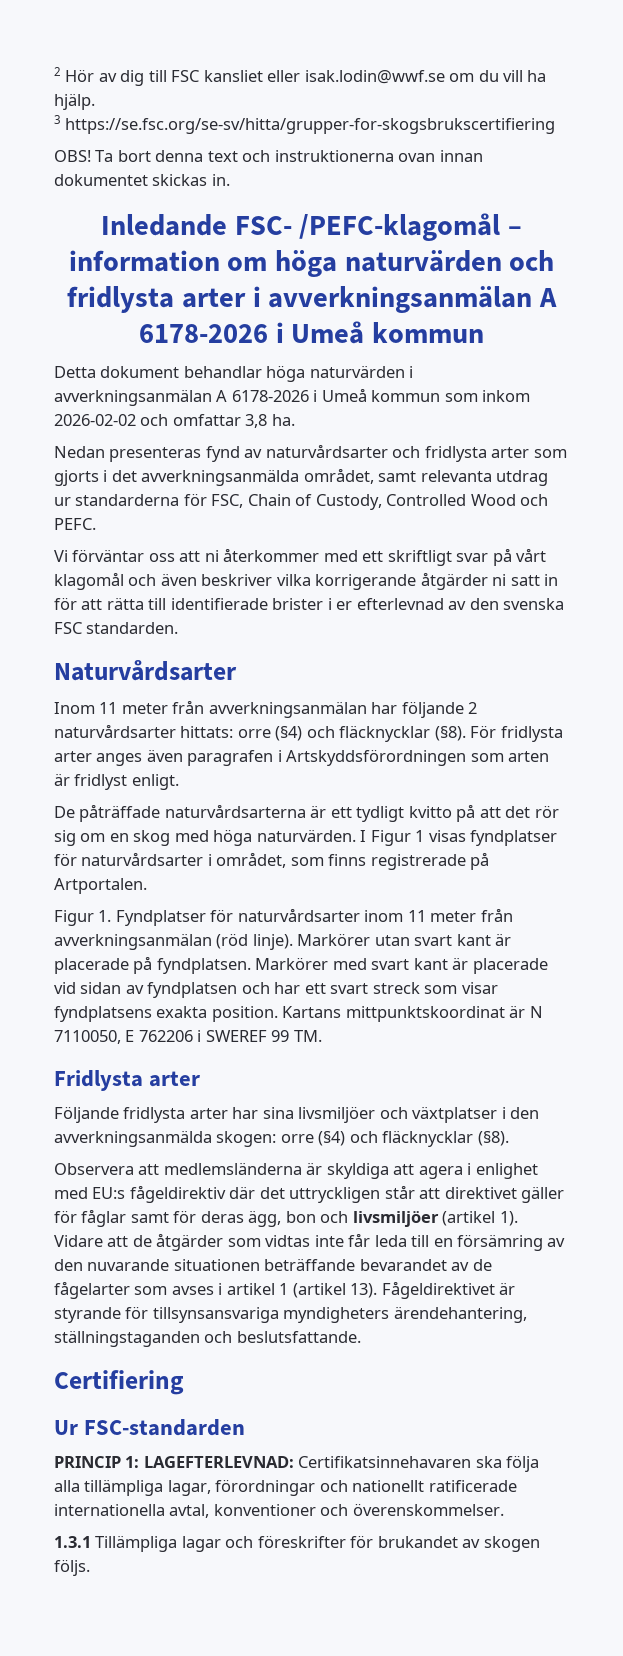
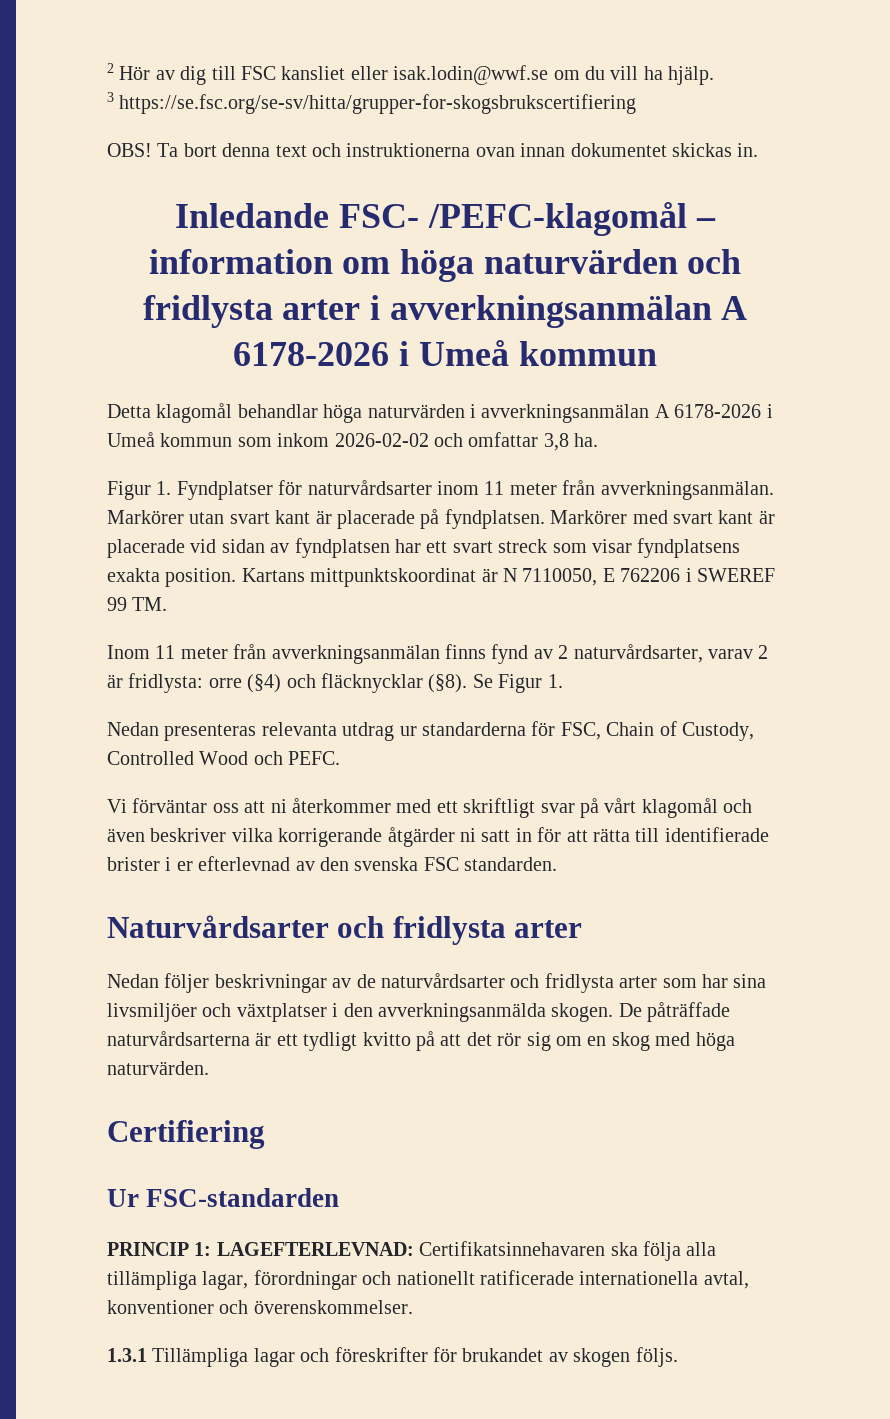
- Detta dokument behandlar höga naturvärden i avverkningsanmälan A 6178-2026 i Umeå kommun som inkom 2026-02-02 och omfattar 3,8 ha.
+ Detta klagomål behandlar höga naturvärden i avverkningsanmälan A 6178-2026 i Umeå kommun som inkom 2026-02-02 och omfattar 3,8 ha.
- Nedan presenteras fynd av naturvårdsarter och fridlysta arter som gjorts i det avverkningsanmälda området, samt relevanta utdrag ur standarderna för FSC, Chain of Custody, Controlled Wood och PEFC.
+ Figur 1. Fyndplatser för naturvårdsarter inom 11 meter från avverkningsanmälan. Markörer utan svart kant är placerade på fyndplatsen. Markörer med svart kant är placerade vid sidan av fyndplatsen har ett svart streck som visar fyndplatsens exakta position. Kartans mittpunktskoordinat är N 7110050, E 762206 i SWEREF 99 TM.
+ Inom 11 meter från avverkningsanmälan finns fynd av 2 naturvårdsarter, varav 2 är fridlysta: orre (§4) och fläcknycklar (§8). Se Figur 1.
+ Nedan presenteras relevanta utdrag ur standarderna för FSC, Chain of Custody, Controlled Wood och PEFC.
- Naturvårdsarter
- Inom 11 meter från avverkningsanmälan har följande 2 naturvårdsarter hittats: orre (§4) och fläcknycklar (§8). För fridlysta arter anges även paragrafen i Artskyddsförordningen som arten är fridlyst enligt.
- De påträffade naturvårdsarterna är ett tydligt kvitto på att det rör sig om en skog med höga naturvärden. I Figur 1 visas fyndplatser för naturvårdsarter i området, som finns registrerade på Artportalen.
- Figur 1. Fyndplatser för naturvårdsarter inom 11 meter från avverkningsanmälan (röd linje). Markörer utan svart kant är placerade på fyndplatsen. Markörer med svart kant är placerade vid sidan av fyndplatsen och har ett svart streck som visar fyndplatsens exakta position. Kartans mittpunktskoordinat är N 7110050, E 762206 i SWEREF 99 TM.
- Fridlysta arter
- Följande fridlysta arter har sina livsmiljöer och växtplatser i den avverkningsanmälda skogen: orre (§4) och fläcknycklar (§8).
- Observera att medlemsländerna är skyldiga att agera i enlighet med EU:s fågeldirektiv där det uttryckligen står att direktivet gäller för fåglar samt för deras ägg, bon och livsmiljöer (artikel 1). Vidare att de åtgärder som vidtas inte får leda till en försämring av den nuvarande situationen beträffande bevarandet av de fågelarter som avses i artikel 1 (artikel 13). Fågeldirektivet är styrande för tillsynsansvariga myndigheters ärendehantering, ställningstaganden och beslutsfattande.
+ Naturvårdsarter och fridlysta arter
+ Nedan följer beskrivningar av de naturvårdsarter och fridlysta arter som har sina livsmiljöer och växtplatser i den avverkningsanmälda skogen. De påträffade naturvårdsarterna är ett tydligt kvitto på att det rör sig om en skog med höga naturvärden.

